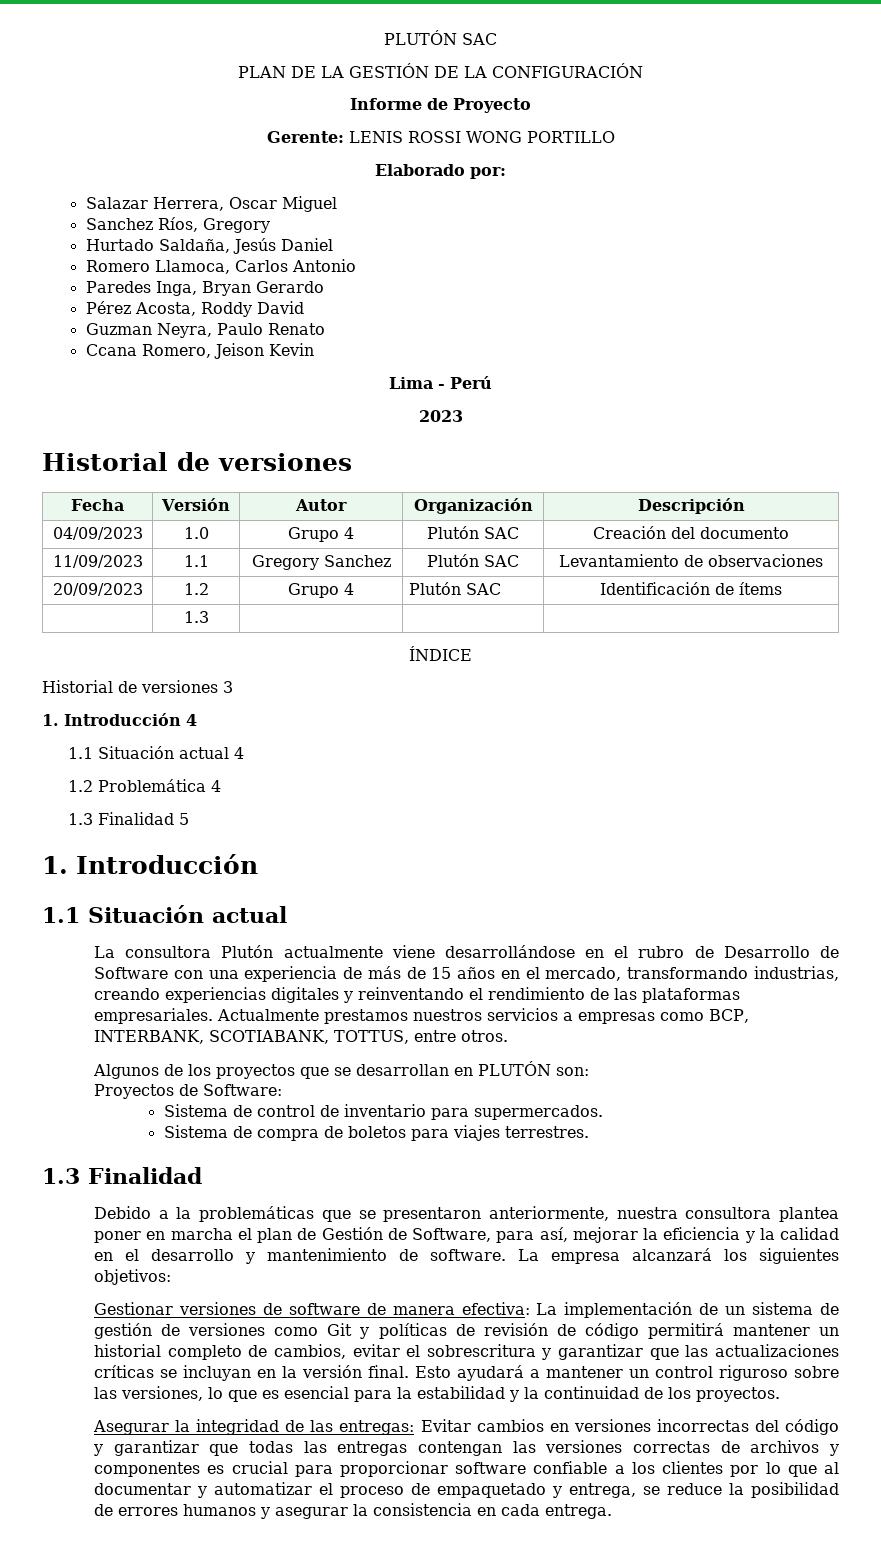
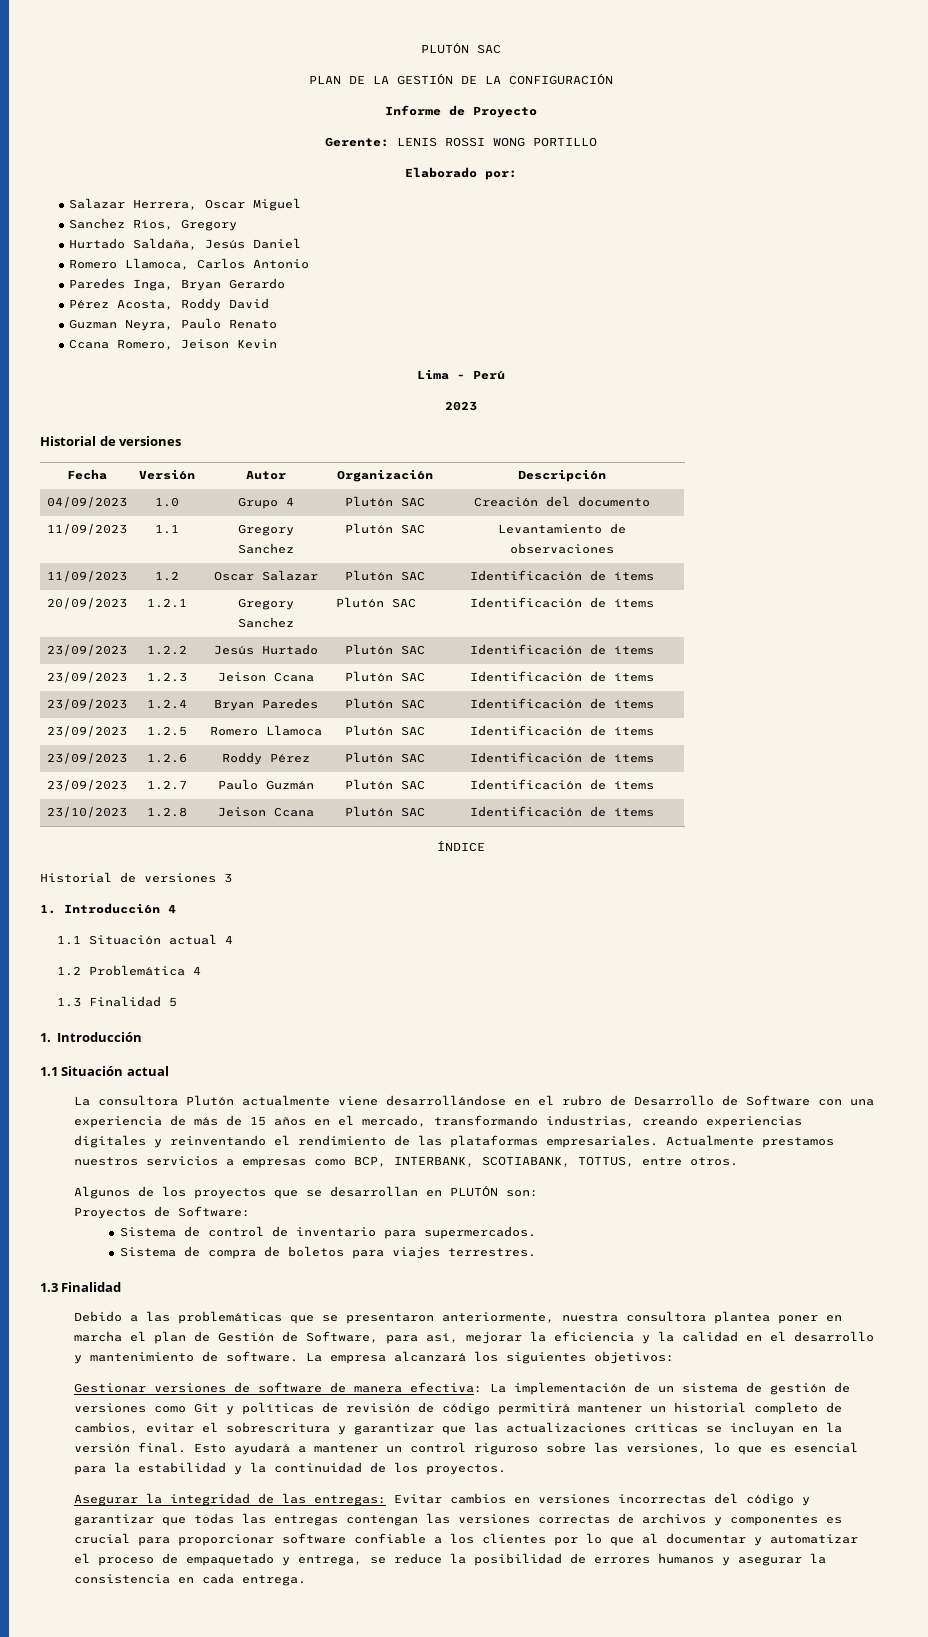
- 20/09/2023 | 1.2 | Grupo 4 | Plutón SAC | Identificación de ítems
- | 1.3 | | |
+ 11/09/2023 | 1.2 | Oscar Salazar | Plutón SAC | Identificación de ítems
+ 20/09/2023 | 1.2.1 | Gregory Sanchez | Plutón SAC | Identificación de ítems
+ 23/09/2023 | 1.2.2 | Jesús Hurtado | Plutón SAC | Identificación de ítems
+ 23/09/2023 | 1.2.3 | Jeison Ccana | Plutón SAC | Identificación de ítems
+ 23/09/2023 | 1.2.4 | Bryan Paredes | Plutón SAC | Identificación de ítems
+ 23/09/2023 | 1.2.5 | Romero Llamoca | Plutón SAC | Identificación de ítems
+ 23/09/2023 | 1.2.6 | Roddy Pérez | Plutón SAC | Identificación de ítems
+ 23/09/2023 | 1.2.7 | Paulo Guzmán | Plutón SAC | Identificación de ítems
+ 23/10/2023 | 1.2.8 | Jeison Ccana | Plutón SAC | Identificación de ítems
- Debido a la problemáticas que se presentaron anteriormente, nuestra consultora plantea poner en marcha el plan de Gestión de Software, para así, mejorar la eficiencia y la calidad en el desarrollo y mantenimiento de software.
+ Debido a las problemáticas que se presentaron anteriormente, nuestra consultora plantea poner en marcha el plan de Gestión de Software, para así, mejorar la eficiencia y la calidad en el desarrollo y mantenimiento de software.

